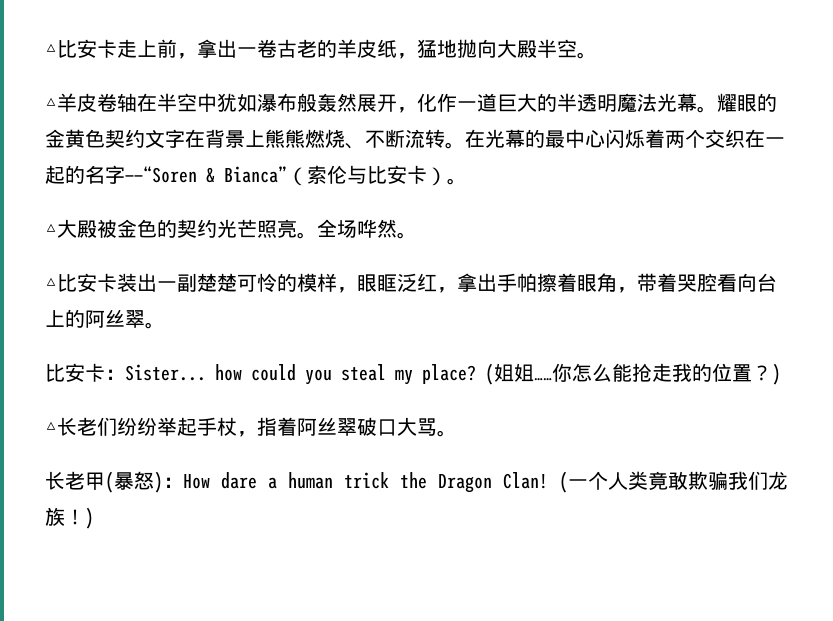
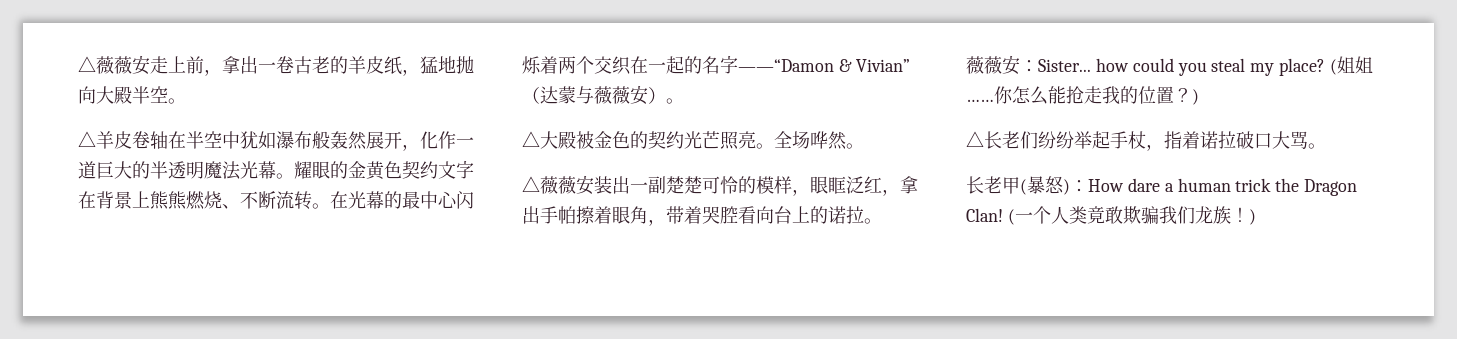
- △比安卡走上前，拿出一卷古老的羊皮纸，猛地抛向大殿半空。
+ △薇薇安走上前，拿出一卷古老的羊皮纸，猛地抛向大殿半空。
- 在光幕的最中心闪烁着两个交织在一起的名字——“Soren & Bianca”（索伦与比安卡）。
+ 在光幕的最中心闪烁着两个交织在一起的名字——“Damon & Vivian”（达蒙与薇薇安）。
- △比安卡装出一副楚楚可怜的模样，眼眶泛红，拿出手帕擦着眼角，带着哭腔看向台上的阿丝翠。
- 比安卡：Sister... how could you steal my place?
+ △薇薇安装出一副楚楚可怜的模样，眼眶泛红，拿出手帕擦着眼角，带着哭腔看向台上的诺拉。
+ 薇薇安：Sister... how could you steal my place?
- △长老们纷纷举起手杖，指着阿丝翠破口大骂。
+ △长老们纷纷举起手杖，指着诺拉破口大骂。

